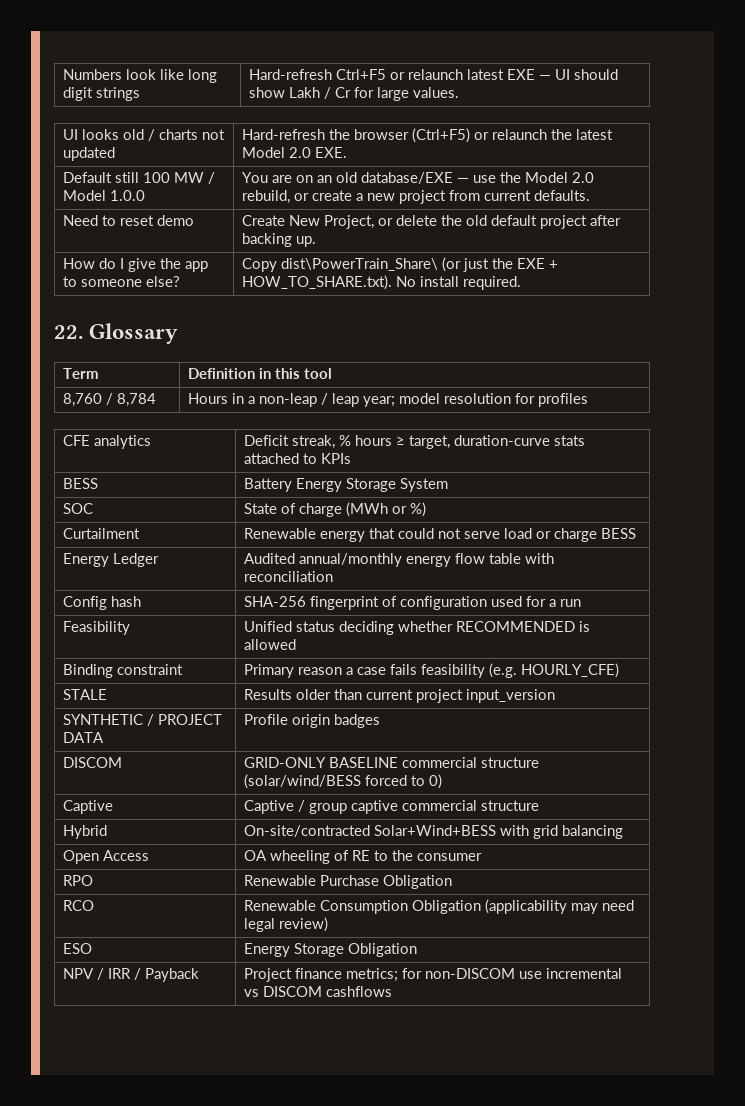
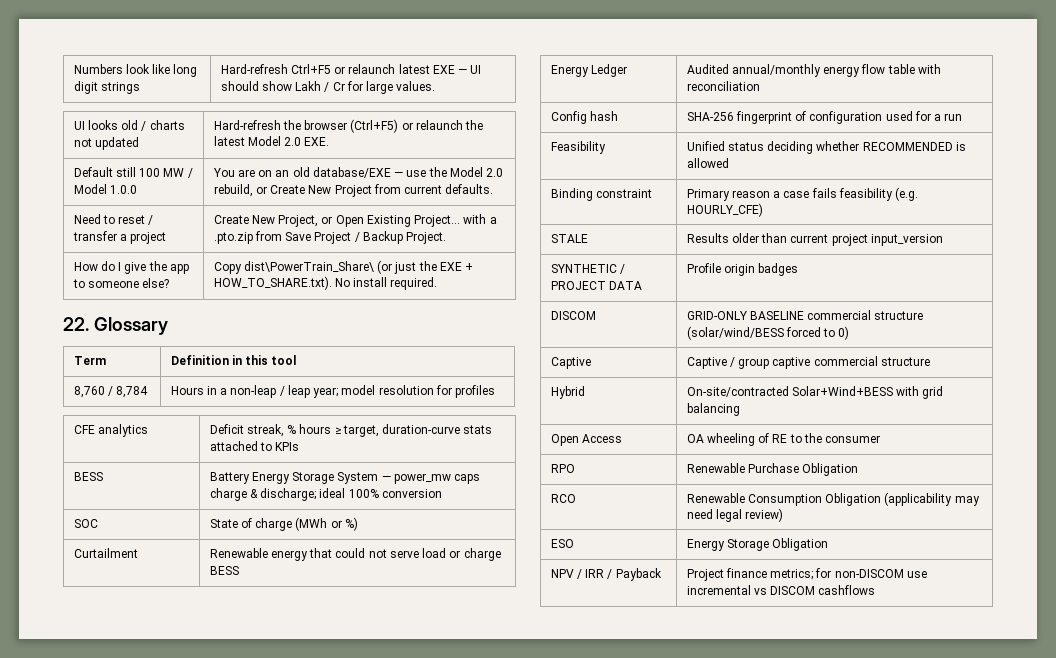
- Default still 100 MW / Model 1.0.0 | You are on an old database/EXE — use the Model 2.0 rebuild, or create a new project from current defaults.
+ Default still 100 MW / Model 1.0.0 | You are on an old database/EXE — use the Model 2.0 rebuild, or Create New Project from current defaults.
- Need to reset demo | Create New Project, or delete the old default project after backing up.
+ Need to reset / transfer a project | Create New Project, or Open Existing Project… with a .pto.zip from Save Project / Backup Project.
- BESS | Battery Energy Storage System
+ BESS | Battery Energy Storage System — power_mw caps charge & discharge; ideal 100% conversion

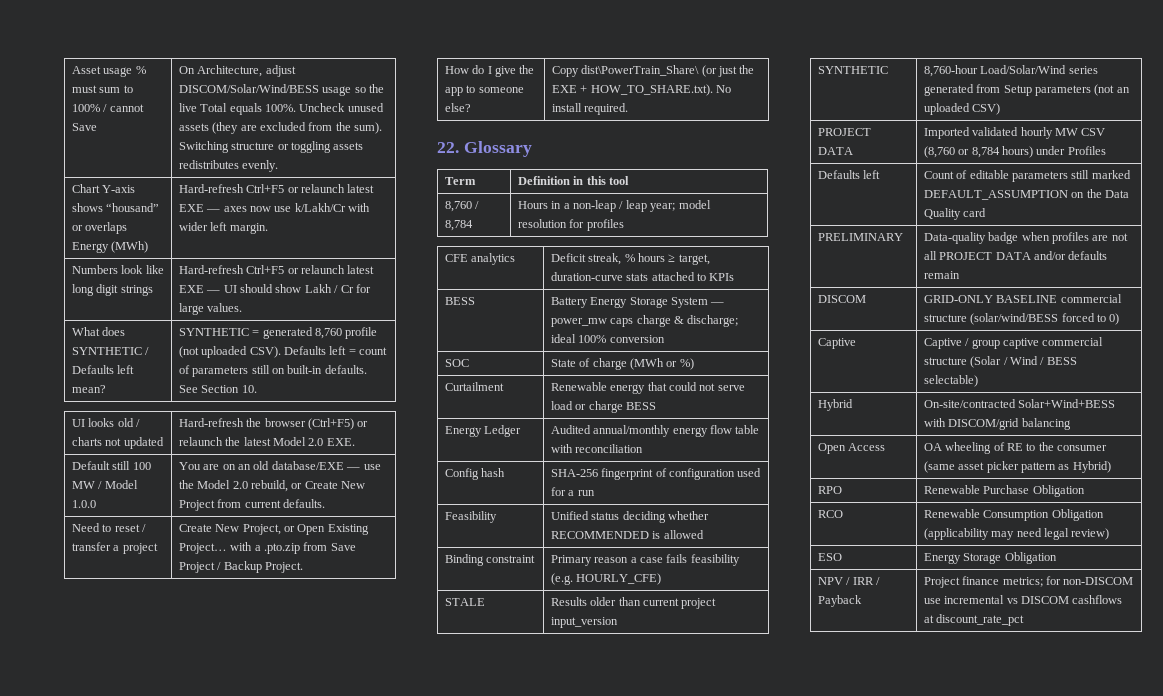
+ Asset usage % must sum to 100% / cannot Save | On Architecture, adjust DISCOM/Solar/Wind/BESS usage so the live Total equals 100%. Uncheck unused assets (they are excluded from the sum). Switching structure or toggling assets redistributes evenly.
+ Chart Y-axis shows “housand” or overlaps Energy (MWh) | Hard-refresh Ctrl+F5 or relaunch latest EXE — axes now use k/Lakh/Cr with wider left margin.
+ What does SYNTHETIC / Defaults left mean? | SYNTHETIC = generated 8,760 profile (not uploaded CSV). Defaults left = count of parameters still on built-in defaults. See Section 10.
- SYNTHETIC / PROJECT DATA | Profile origin badges
+ SYNTHETIC | 8,760-hour Load/Solar/Wind series generated from Setup parameters (not an uploaded CSV)
+ PROJECT DATA | Imported validated hourly MW CSV (8,760 or 8,784 hours) under Profiles
+ Defaults left | Count of editable parameters still marked DEFAULT_ASSUMPTION on the Data Quality card
+ PRELIMINARY | Data-quality badge when profiles are not all PROJECT DATA and/or defaults remain
- Captive | Captive / group captive commercial structure
+ Captive | Captive / group captive commercial structure (Solar / Wind / BESS selectable)
- Hybrid | On-site/contracted Solar+Wind+BESS with grid balancing
+ Hybrid | On-site/contracted Solar+Wind+BESS with DISCOM/grid balancing
- Open Access | OA wheeling of RE to the consumer
+ Open Access | OA wheeling of RE to the consumer (same asset picker pattern as Hybrid)
- NPV / IRR / Payback | Project finance metrics; for non-DISCOM use incremental vs DISCOM cashflows
+ NPV / IRR / Payback | Project finance metrics; for non-DISCOM use incremental vs DISCOM cashflows at discount_rate_pct

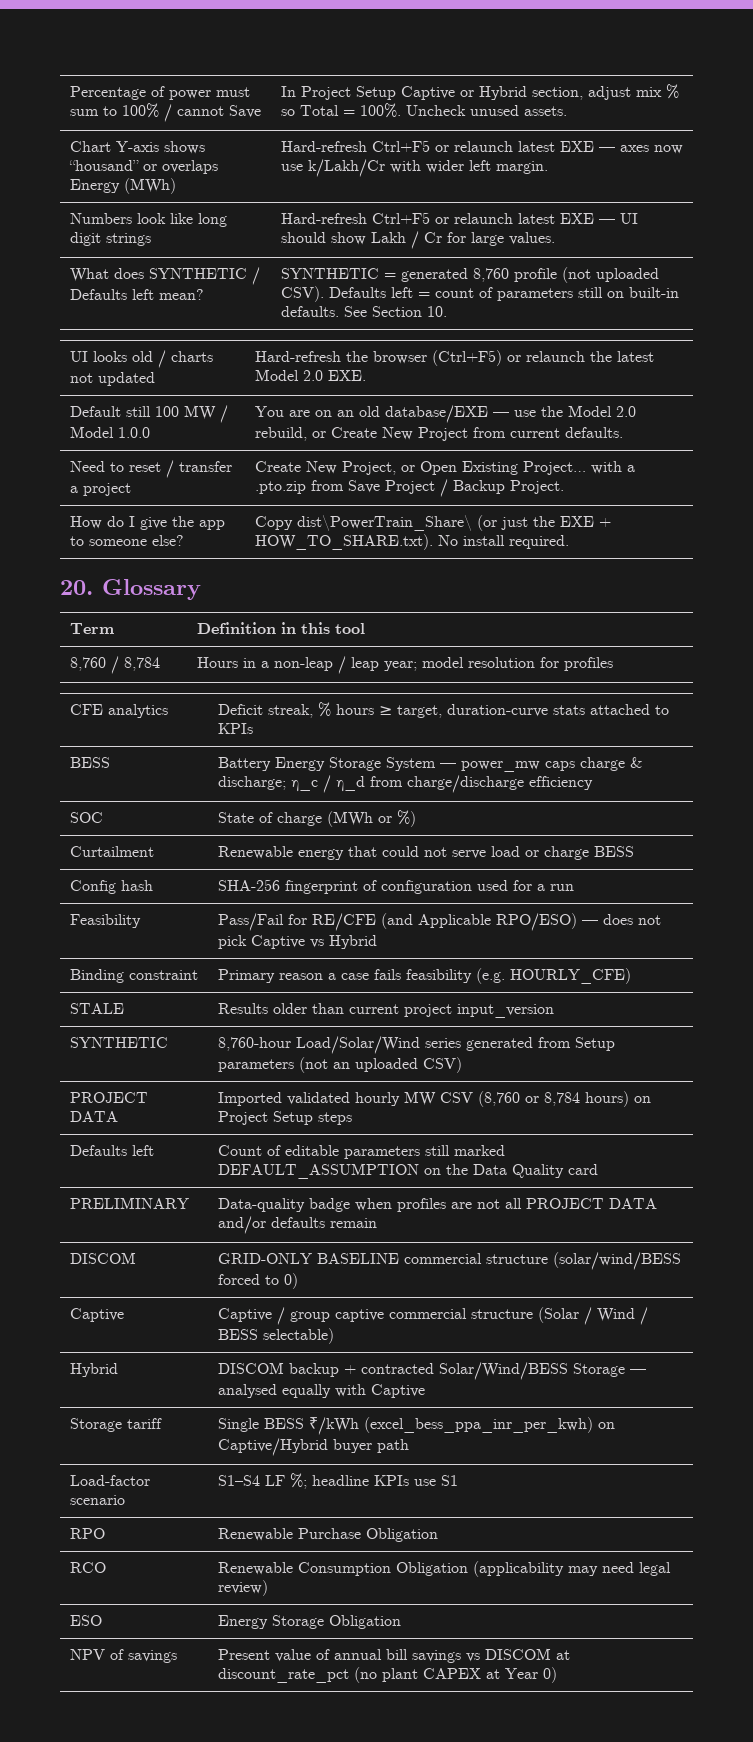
- Asset usage % must sum to 100% / cannot Save | On Architecture, adjust DISCOM/Solar/Wind/BESS usage so the live Total equals 100%. Uncheck unused assets (they are excluded from the sum). Switching structure or toggling assets redistributes evenly.
+ Percentage of power must sum to 100% / cannot Save | In Project Setup Captive or Hybrid section, adjust mix % so Total = 100%. Uncheck unused assets.
- 22. Glossary
+ 20. Glossary
- BESS | Battery Energy Storage System — power_mw caps charge & discharge; ideal 100% conversion
+ BESS | Battery Energy Storage System — power_mw caps charge & discharge; η_c / η_d from charge/discharge efficiency
- Energy Ledger | Audited annual/monthly energy flow table with reconciliation
- Feasibility | Unified status deciding whether RECOMMENDED is allowed
+ Feasibility | Pass/Fail for RE/CFE (and Applicable RPO/ESO) — does not pick Captive vs Hybrid
- PROJECT DATA | Imported validated hourly MW CSV (8,760 or 8,784 hours) under Profiles
+ PROJECT DATA | Imported validated hourly MW CSV (8,760 or 8,784 hours) on Project Setup steps
- Hybrid | On-site/contracted Solar+Wind+BESS with DISCOM/grid balancing
- Open Access | OA wheeling of RE to the consumer (same asset picker pattern as Hybrid)
+ Hybrid | DISCOM backup + contracted Solar/Wind/BESS Storage — analysed equally with Captive
+ Storage tariff | Single BESS ₹/kWh (excel_bess_ppa_inr_per_kwh) on Captive/Hybrid buyer path
+ Load-factor scenario | S1–S4 LF %; headline KPIs use S1
- NPV / IRR / Payback | Project finance metrics; for non-DISCOM use incremental vs DISCOM cashflows at discount_rate_pct
+ NPV of savings | Present value of annual bill savings vs DISCOM at discount_rate_pct (no plant CAPEX at Year 0)

